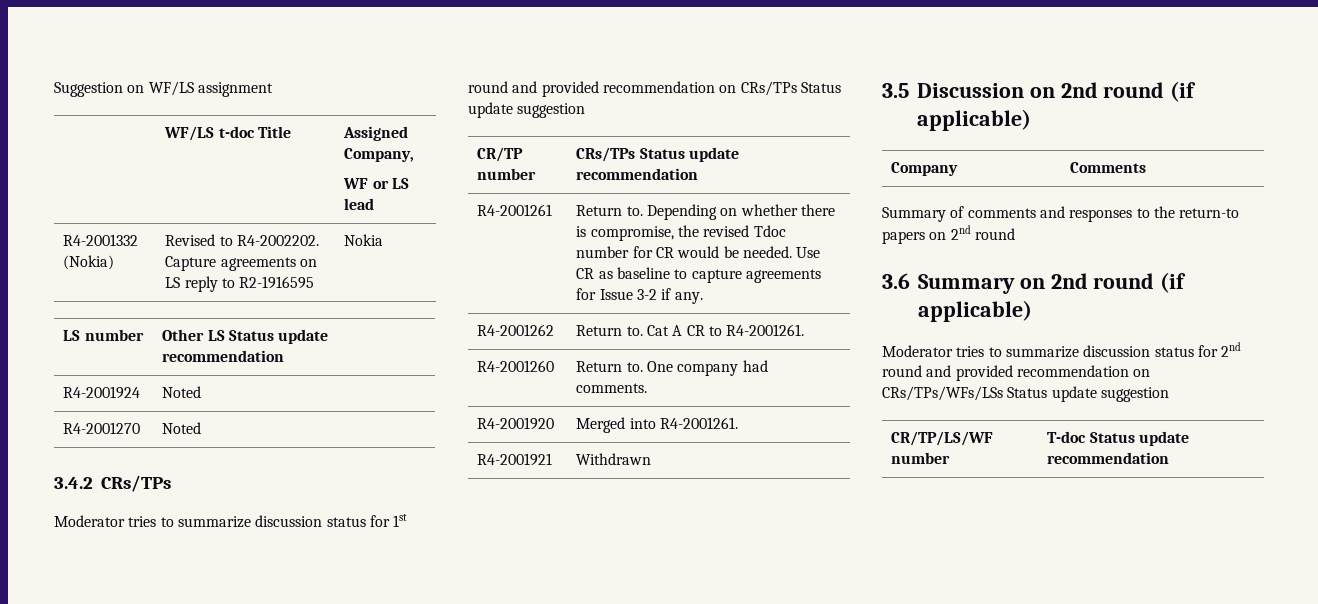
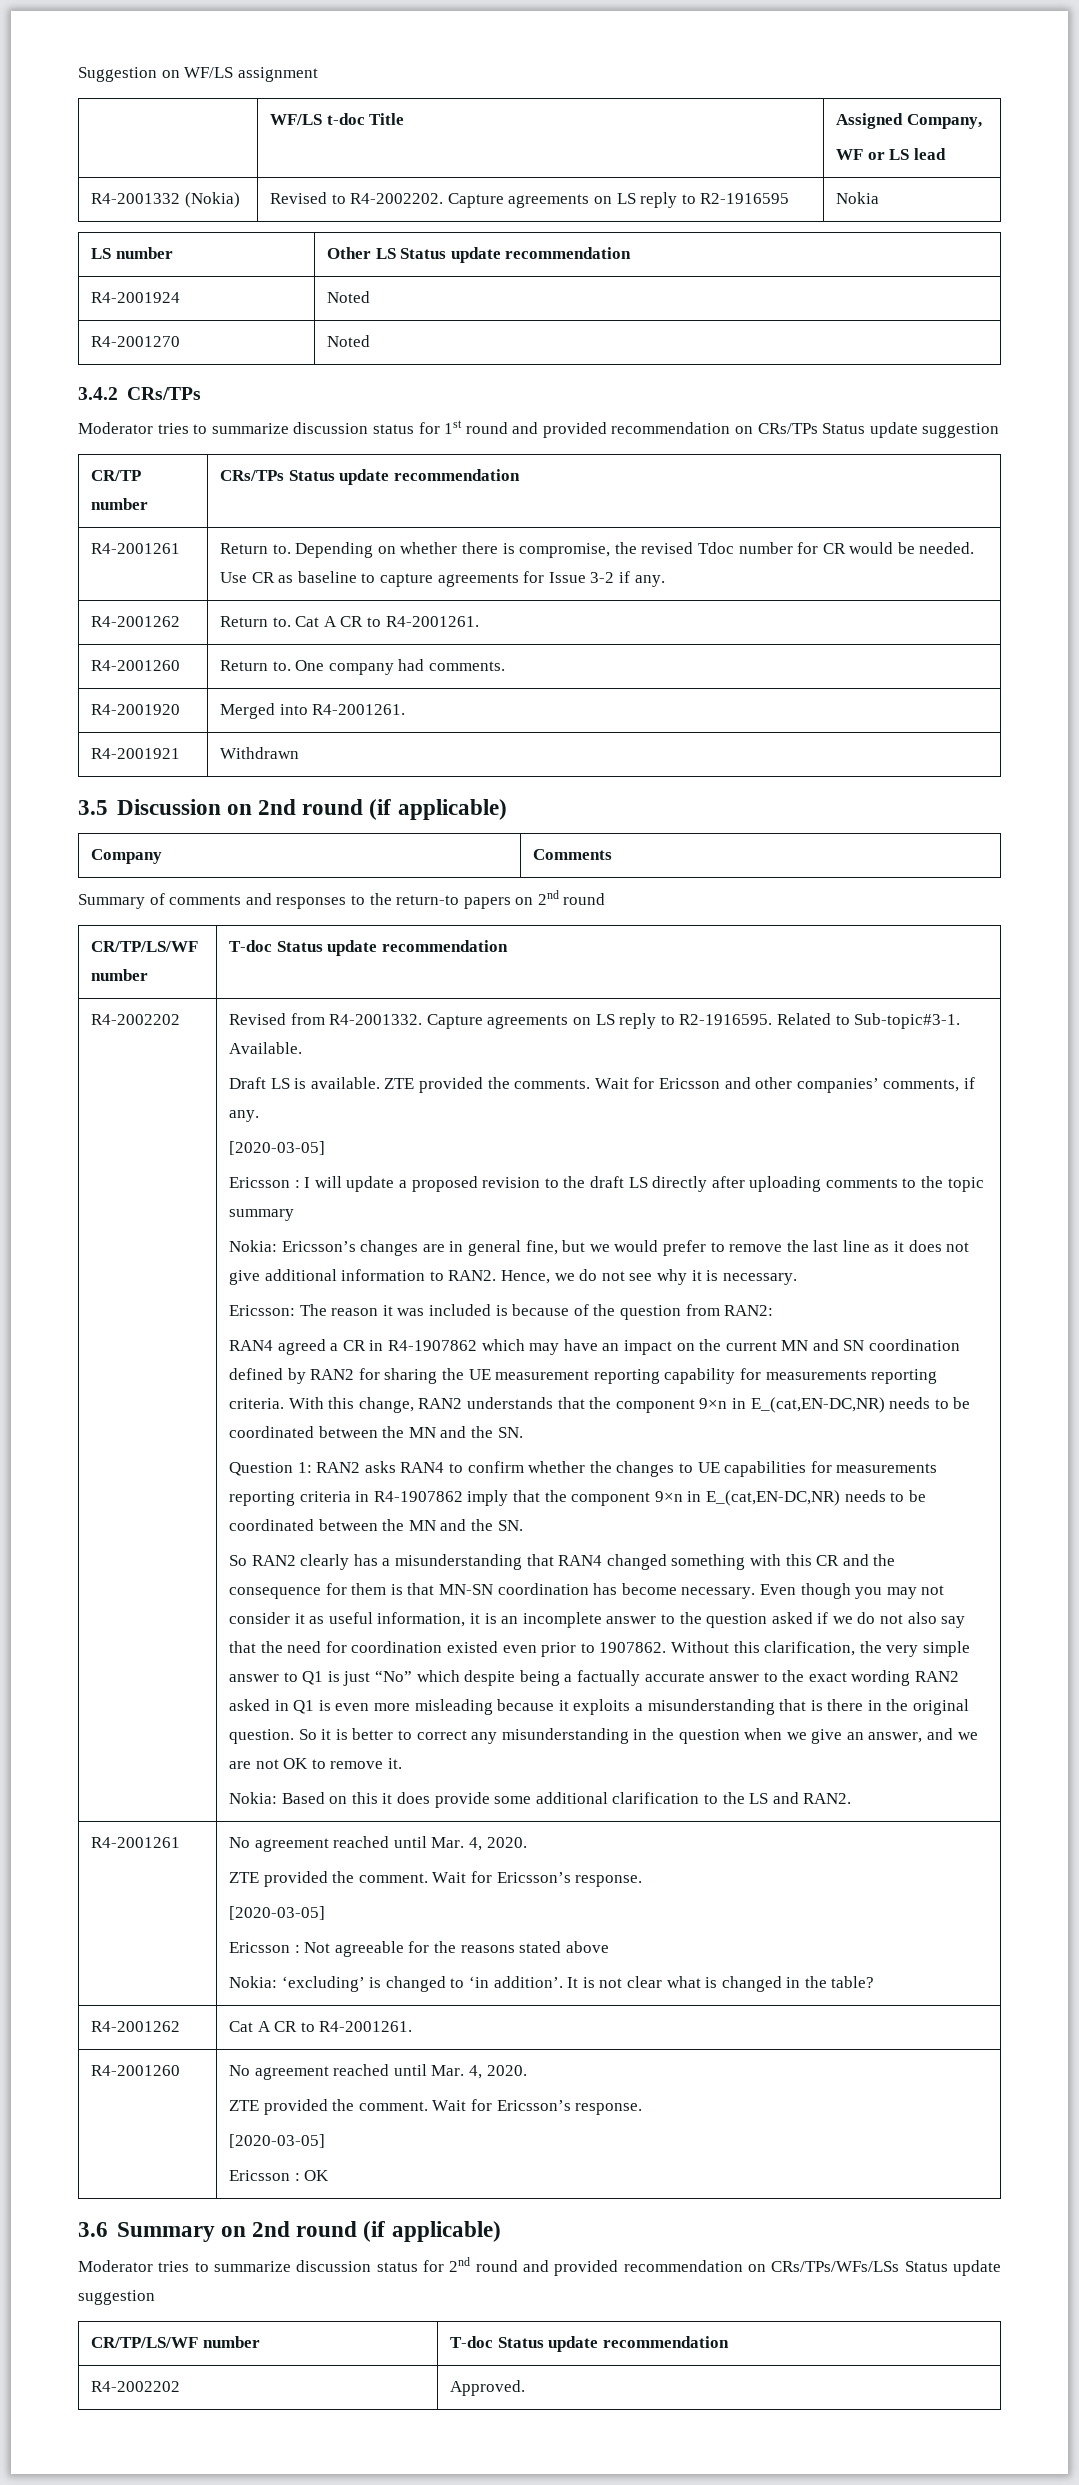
  Summary of comments and responses to the return-to papers on 2nd round
+ CR/TP/LS/WF number | T-doc Status update recommendation
+ R4-2002202 | Revised from R4-2001332. Capture agreements on LS reply to R2-1916595. Related to Sub-topic#3-1. Available.
+ Draft LS is available. ZTE provided the comments. Wait for Ericsson and other companies’ comments, if any.
+ [2020-03-05]
+ Ericsson : I will update a proposed revision to the draft LS directly after uploading comments to the topic summary
+ Nokia: Ericsson’s changes are in general fine, but we would prefer to remove the last line as it does not give additional information to RAN2. Hence, we do not see why it is necessary.
+ Ericsson: The reason it was included is because of the question from RAN2:
+ RAN4 agreed a CR in R4-1907862 which may have an impact on the current MN and SN coordination defined by RAN2 for sharing the UE measurement reporting capability for measurements reporting criteria. With this change, RAN2 understands that the component 9×n in E_(cat,EN-DC,NR) needs to be coordinated between the MN and the SN.
+ Question 1: RAN2 asks RAN4 to confirm whether the changes to UE capabilities for measurements reporting criteria in R4-1907862 imply that the component 9×n in E_(cat,EN-DC,NR) needs to be coordinated between the MN and the SN.
+ So RAN2 clearly has a misunderstanding that RAN4 changed something with this CR and the consequence for them is that MN-SN coordination has become necessary. Even though you may not consider it as useful information, it is an incomplete answer to the question asked if we do not also say that the need for coordination existed even prior to 1907862. Without this clarification, the very simple answer to Q1 is just “No” which despite being a factually accurate answer to the exact wording RAN2 asked in Q1 is even more misleading because it exploits a misunderstanding that is there in the original question. So it is better to correct any misunderstanding in the question when we give an answer, and we are not OK to remove it.
+ Nokia: Based on this it does provide some additional clarification to the LS and RAN2.
+ R4-2001261 | No agreement reached until Mar. 4, 2020.
+ ZTE provided the comment. Wait for Ericsson’s response.
+ [2020-03-05]
+ Ericsson : Not agreeable for the reasons stated above
+ Nokia: ‘excluding’ is changed to ‘in addition’. It is not clear what is changed in the table?
+ R4-2001262 | Cat A CR to R4-2001261.
+ R4-2001260 | No agreement reached until Mar. 4, 2020.
+ ZTE provided the comment. Wait for Ericsson’s response.
+ [2020-03-05]
+ Ericsson : OK
+ R4-2002202 | Approved.

